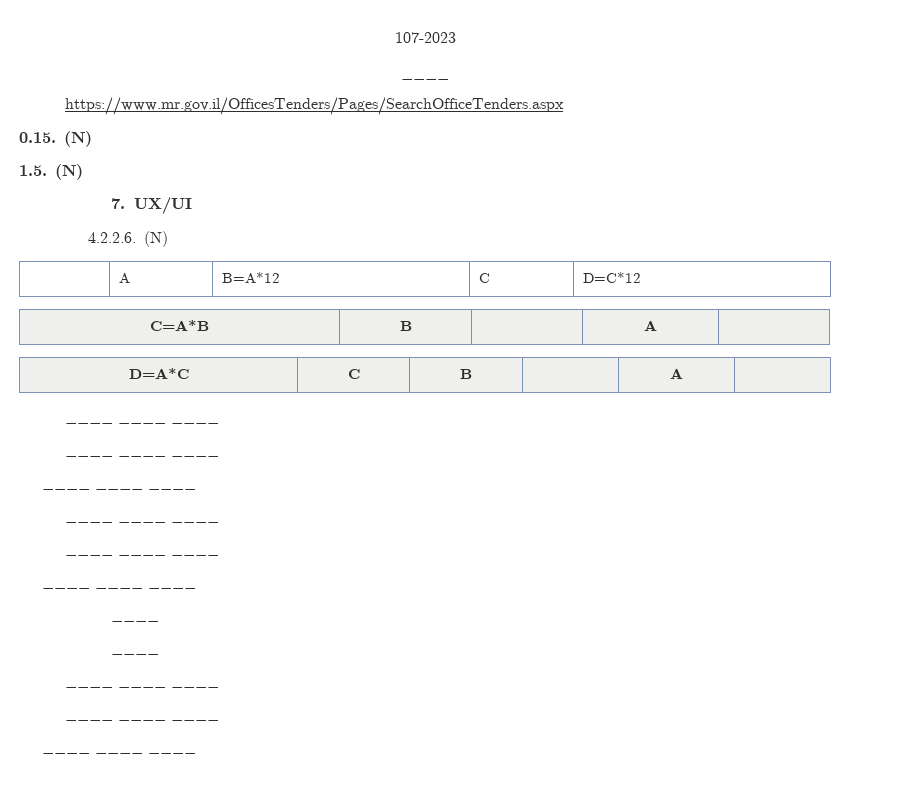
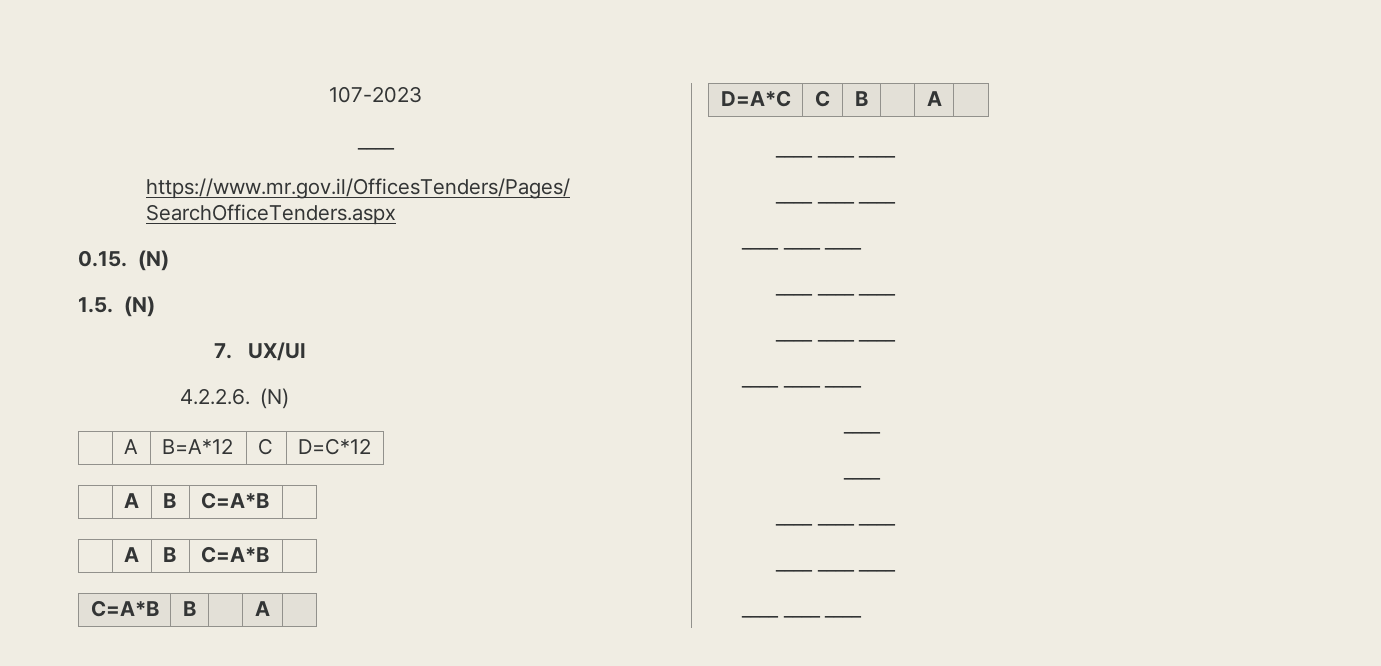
  | A | B=A*12 | C | D=C*12
+ | A | B | C=A*B |
+ | A | B | C=A*B |

